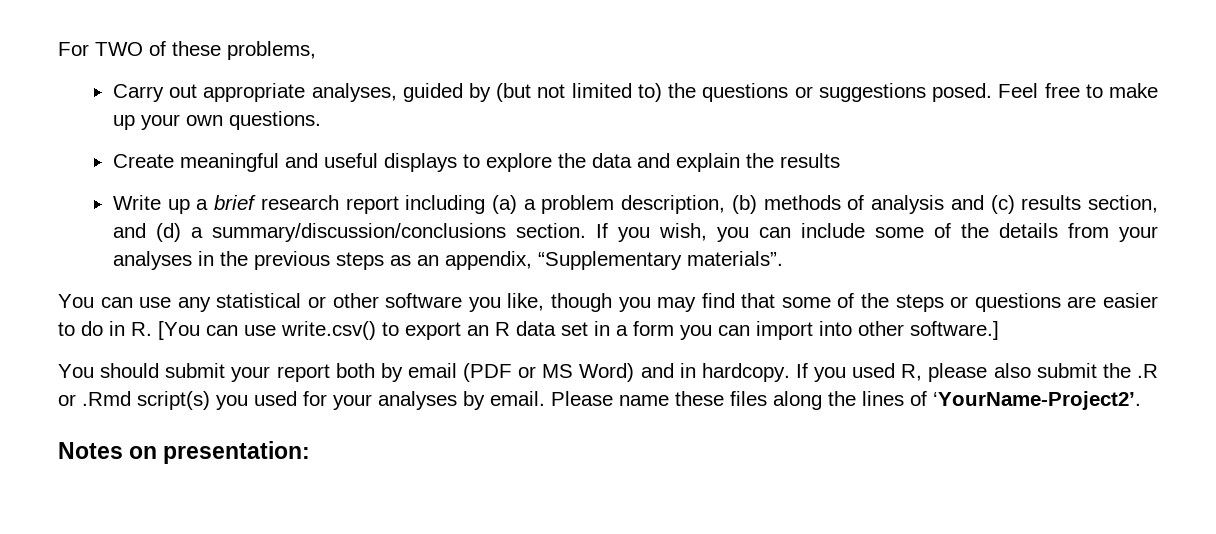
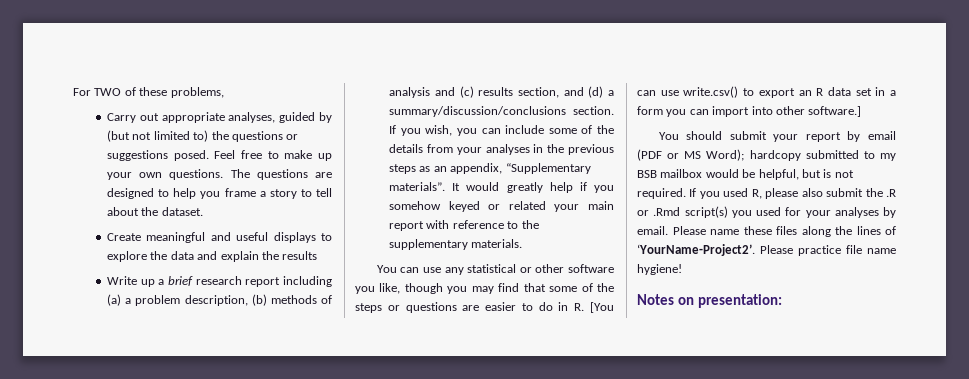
+ The questions are designed to help you frame a story to tell about the dataset.
+ It would greatly help if you somehow keyed or related your main report with reference to the supplementary materials.
- You should submit your report both by email (PDF or MS Word) and in hardcopy.
+ You should submit your report by email (PDF or MS Word); hardcopy submitted to my BSB mailbox would be helpful, but is not required.
+ Please practice file name hygiene!

